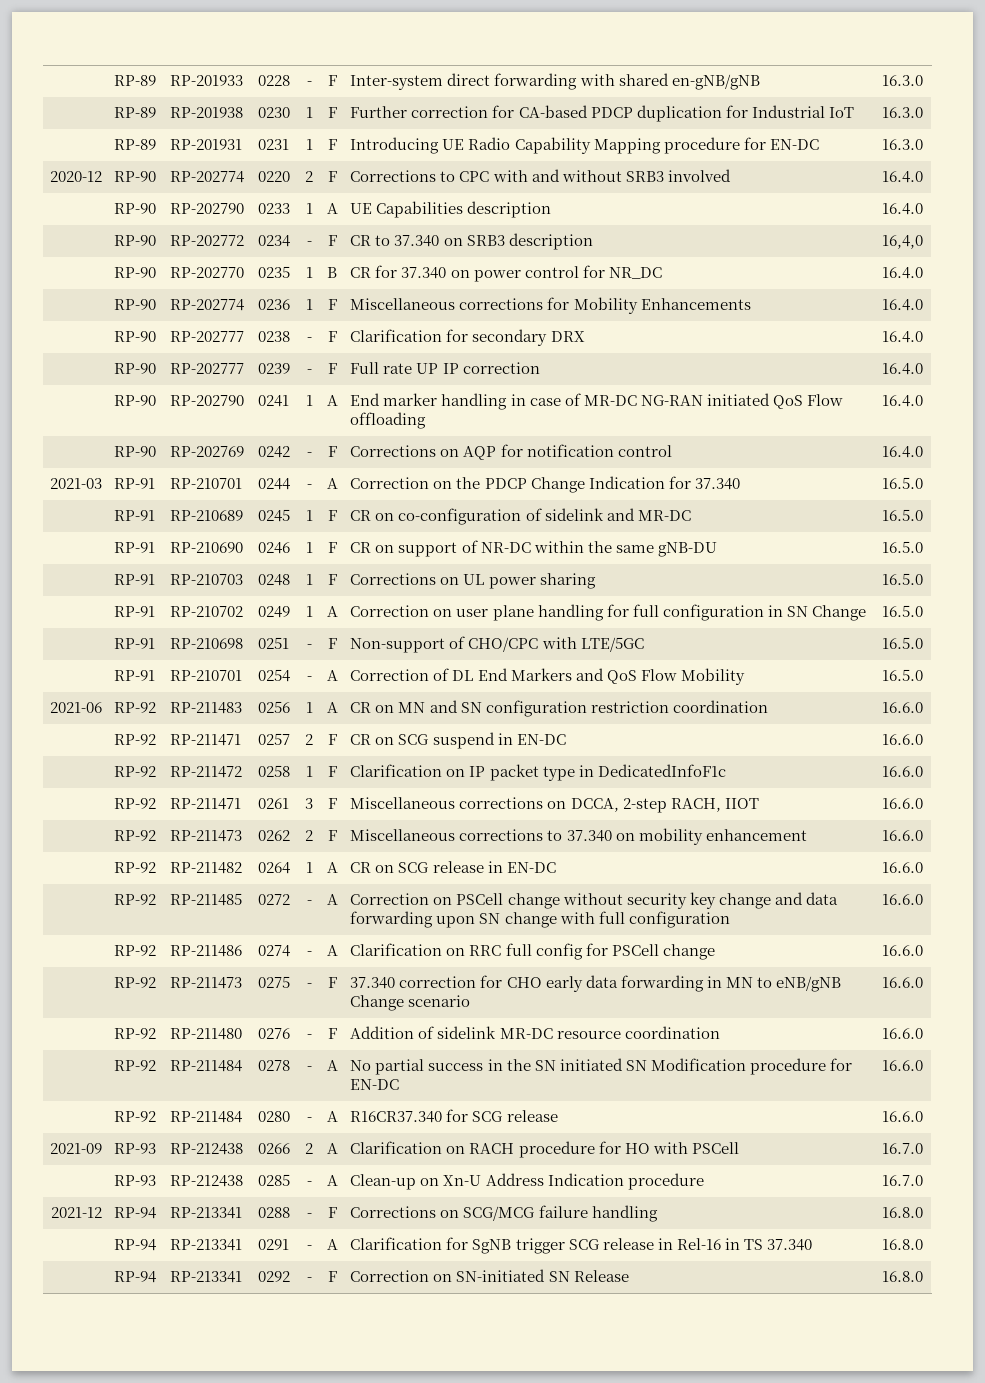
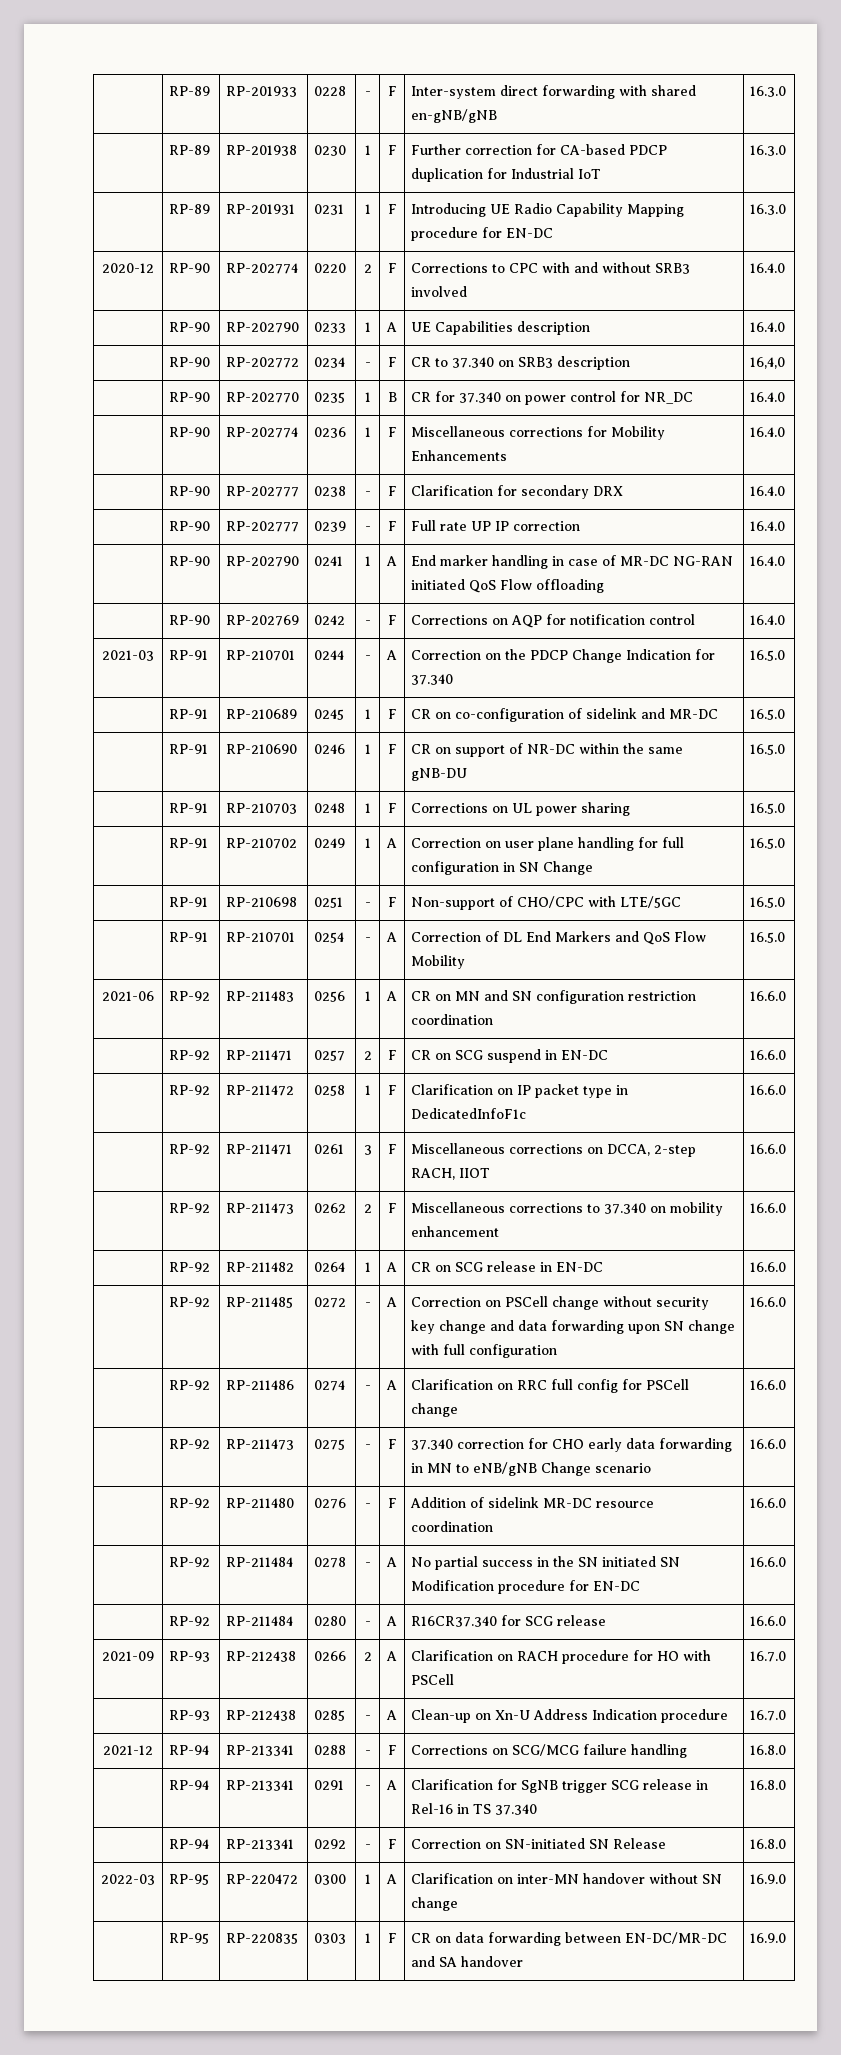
+ 2022-03 | RP-95 | RP-220472 | 0300 | 1 | A | Clarification on inter-MN handover without SN change | 16.9.0
+ | RP-95 | RP-220835 | 0303 | 1 | F | CR on data forwarding between EN-DC/MR-DC and SA handover | 16.9.0

